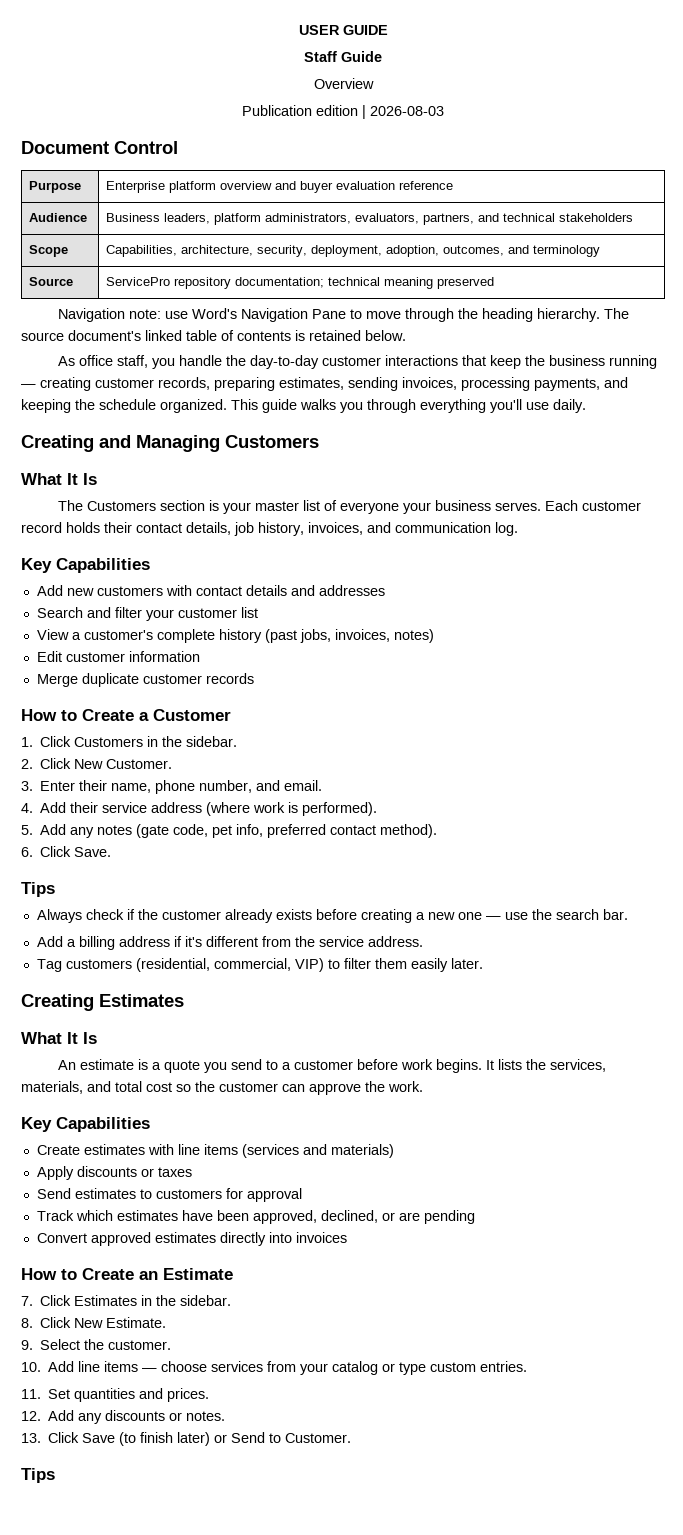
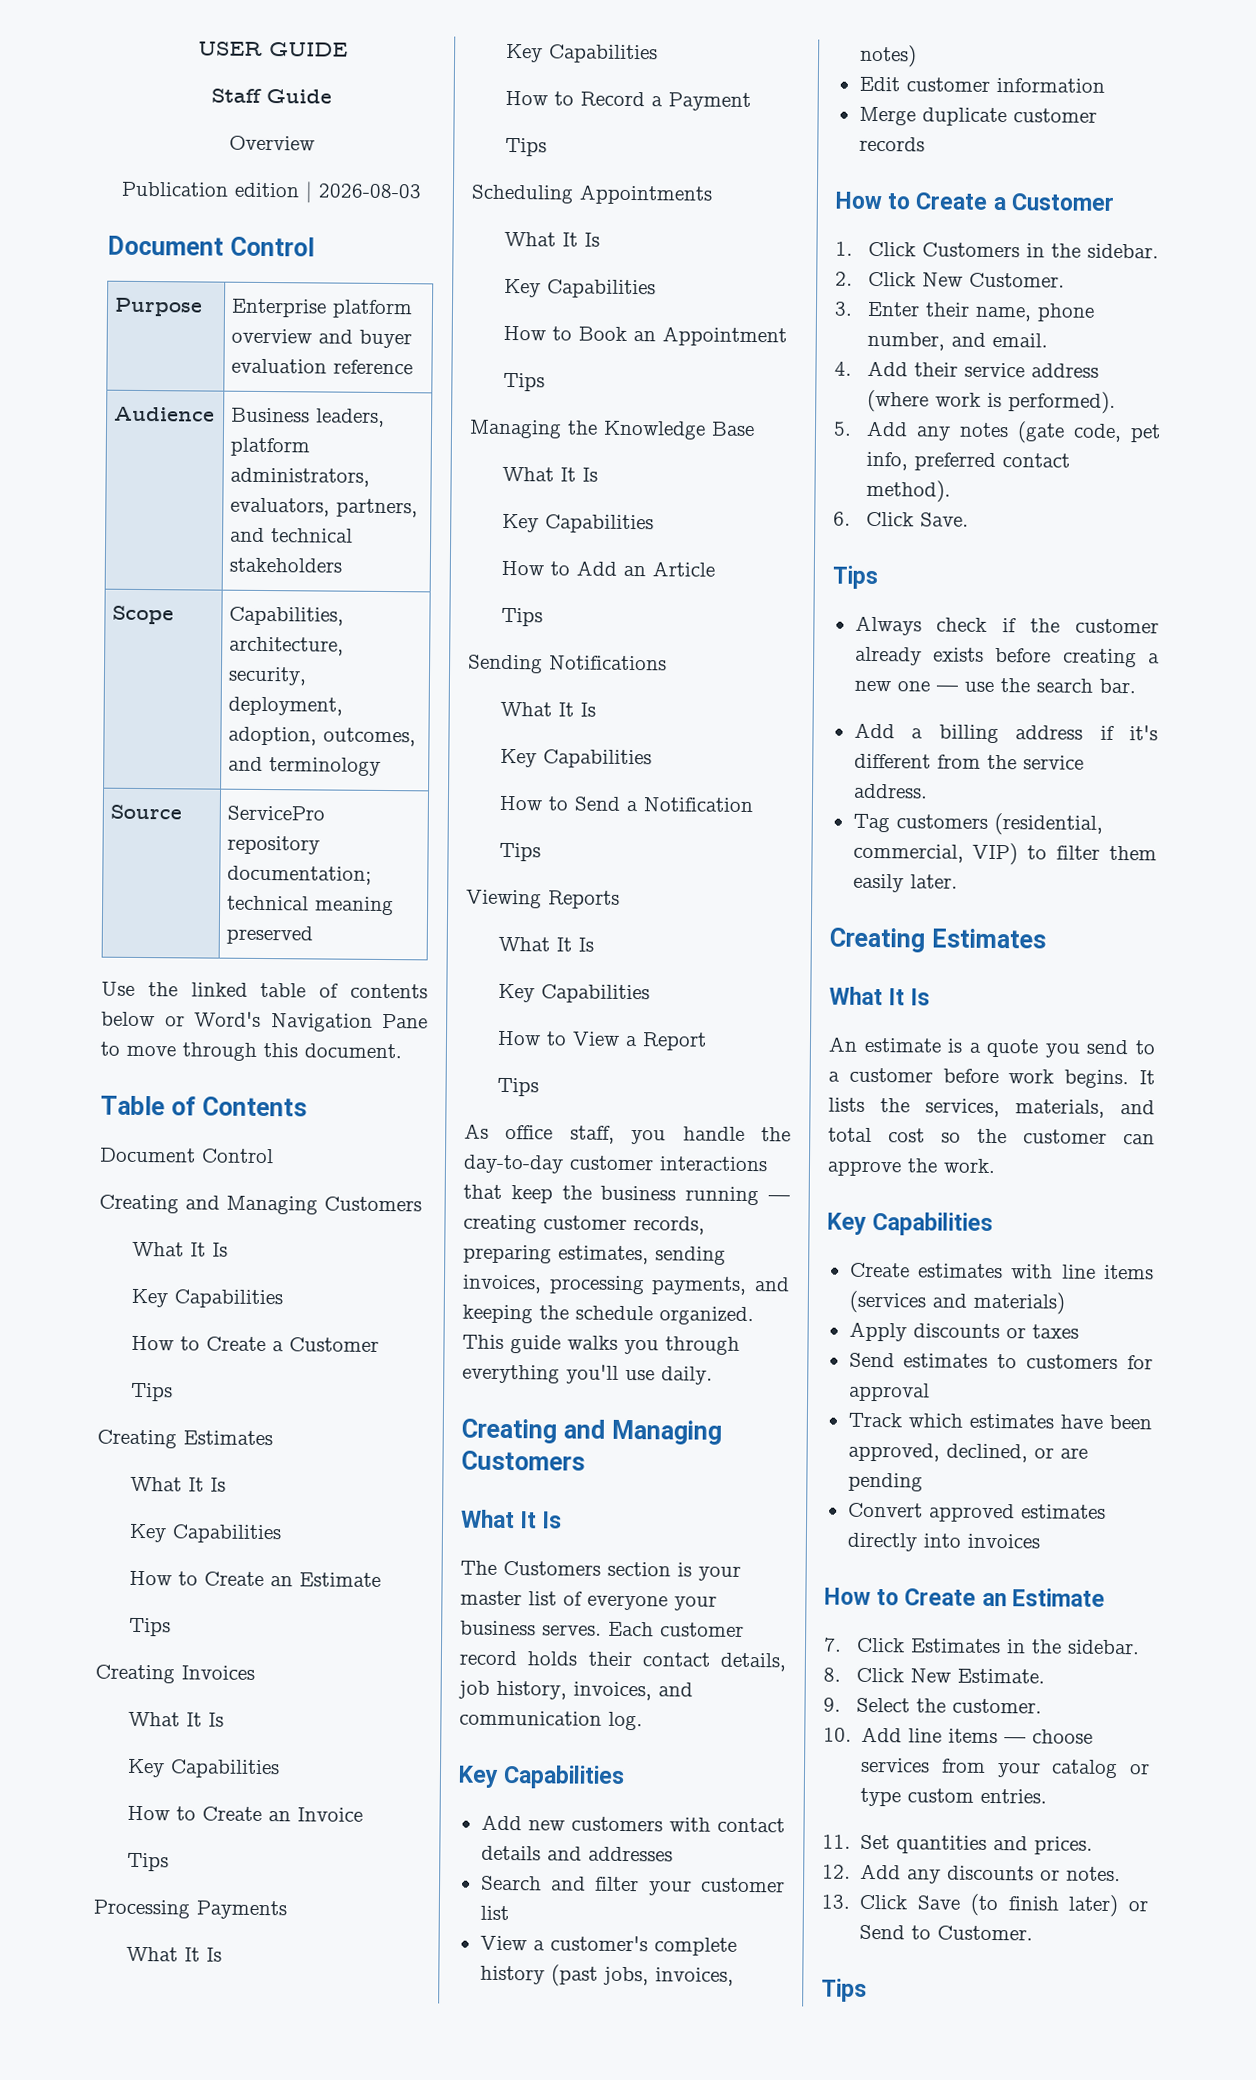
- Navigation note: use Word's Navigation Pane to move through the heading hierarchy. The source document's linked table of contents is retained below.
+ Use the linked table of contents below or Word's Navigation Pane to move through this document.
+ Table of Contents
+ Document Control
+ Creating and Managing Customers
+ What It Is
+ Key Capabilities
+ How to Create a Customer
+ Tips
+ Creating Estimates
+ What It Is
+ Key Capabilities
+ How to Create an Estimate
+ Tips
+ Creating Invoices
+ What It Is
+ Key Capabilities
+ How to Create an Invoice
+ Tips
+ Processing Payments
+ What It Is
+ Key Capabilities
+ How to Record a Payment
+ Tips
+ Scheduling Appointments
+ What It Is
+ Key Capabilities
+ How to Book an Appointment
+ Tips
+ Managing the Knowledge Base
+ What It Is
+ Key Capabilities
+ How to Add an Article
+ Tips
+ Sending Notifications
+ What It Is
+ Key Capabilities
+ How to Send a Notification
+ Tips
+ Viewing Reports
+ What It Is
+ Key Capabilities
+ How to View a Report
+ Tips

